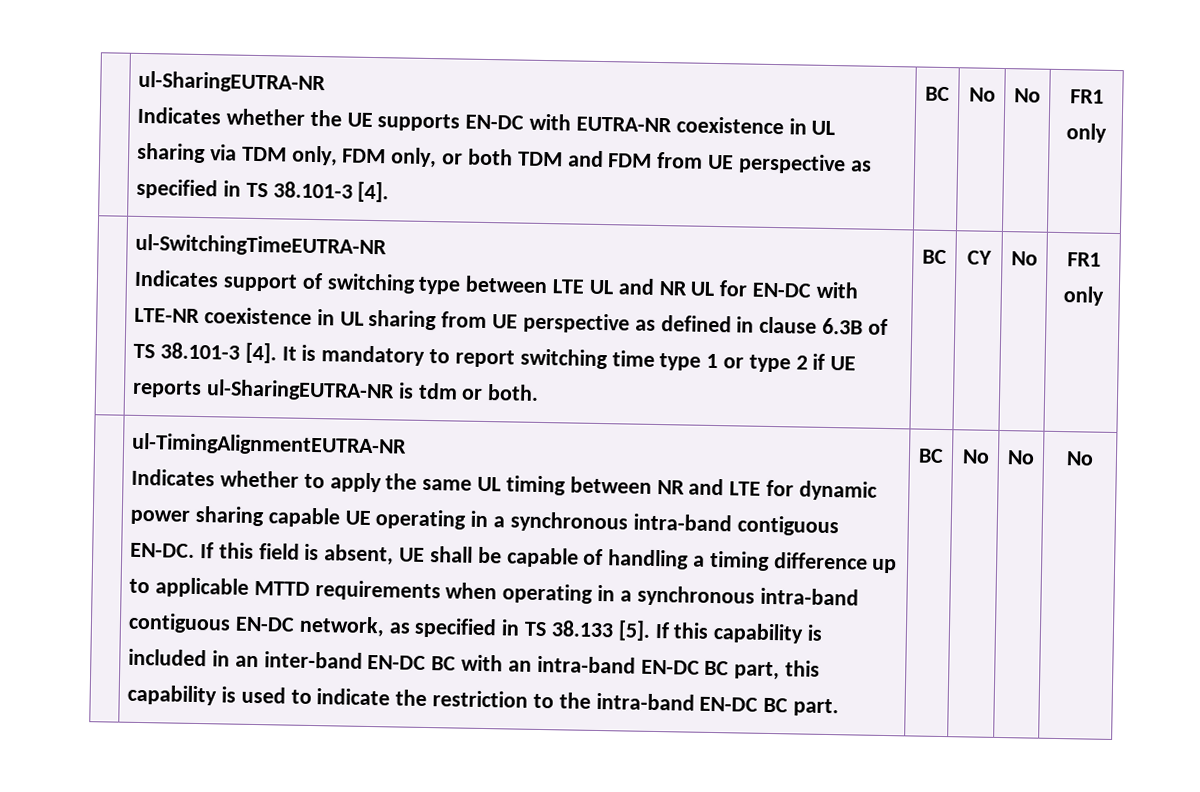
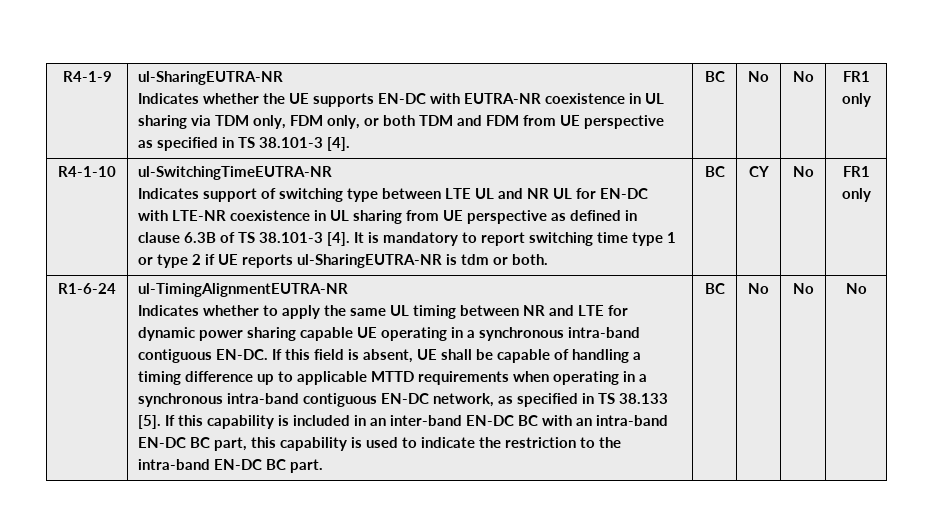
- | ul-SharingEUTRA-NR
+ R4-1-9 | ul-SharingEUTRA-NR
+ R4-1-10
+ R1-6-24

